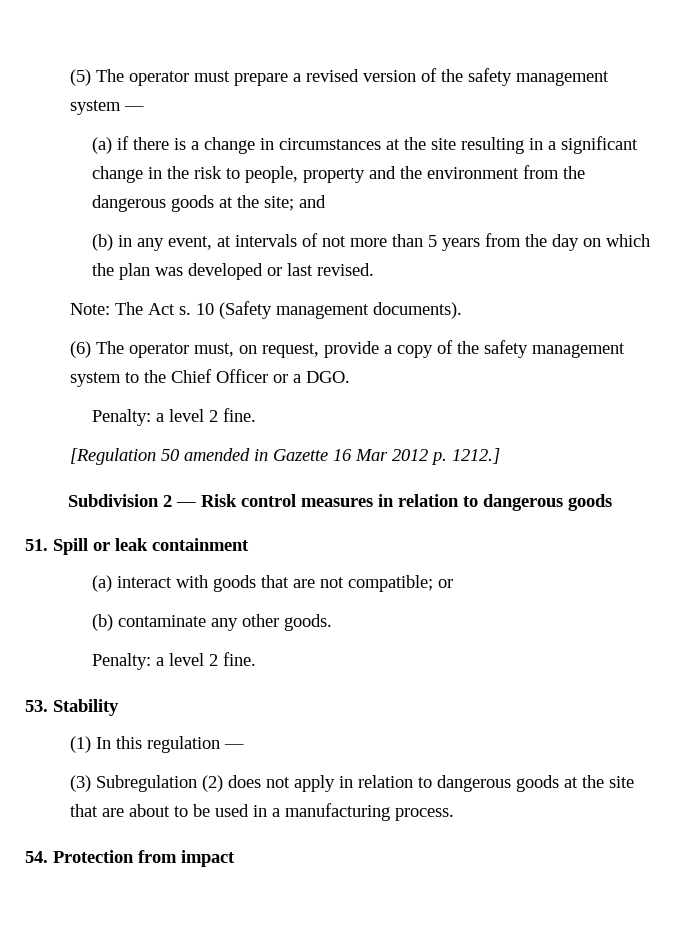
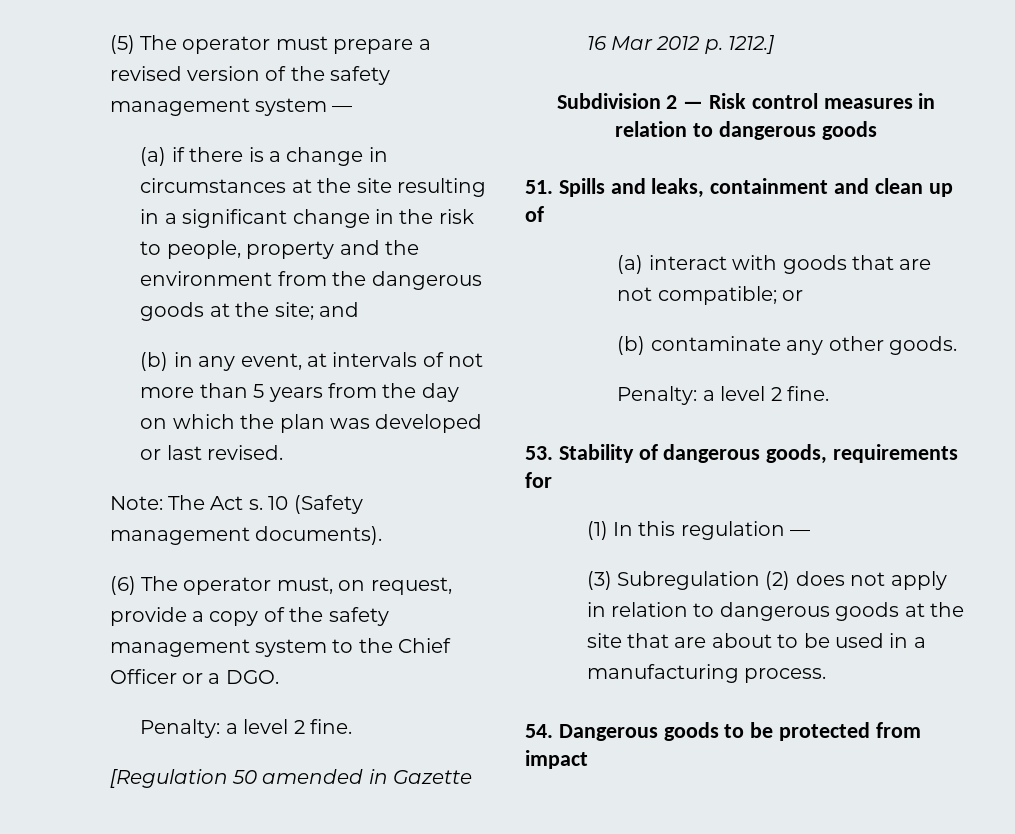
- 51. Spill or leak containment
+ 51. Spills and leaks, containment and clean up of
- 53. Stability
+ 53. Stability of dangerous goods, requirements for
- 54. Protection from impact
+ 54. Dangerous goods to be protected from impact

